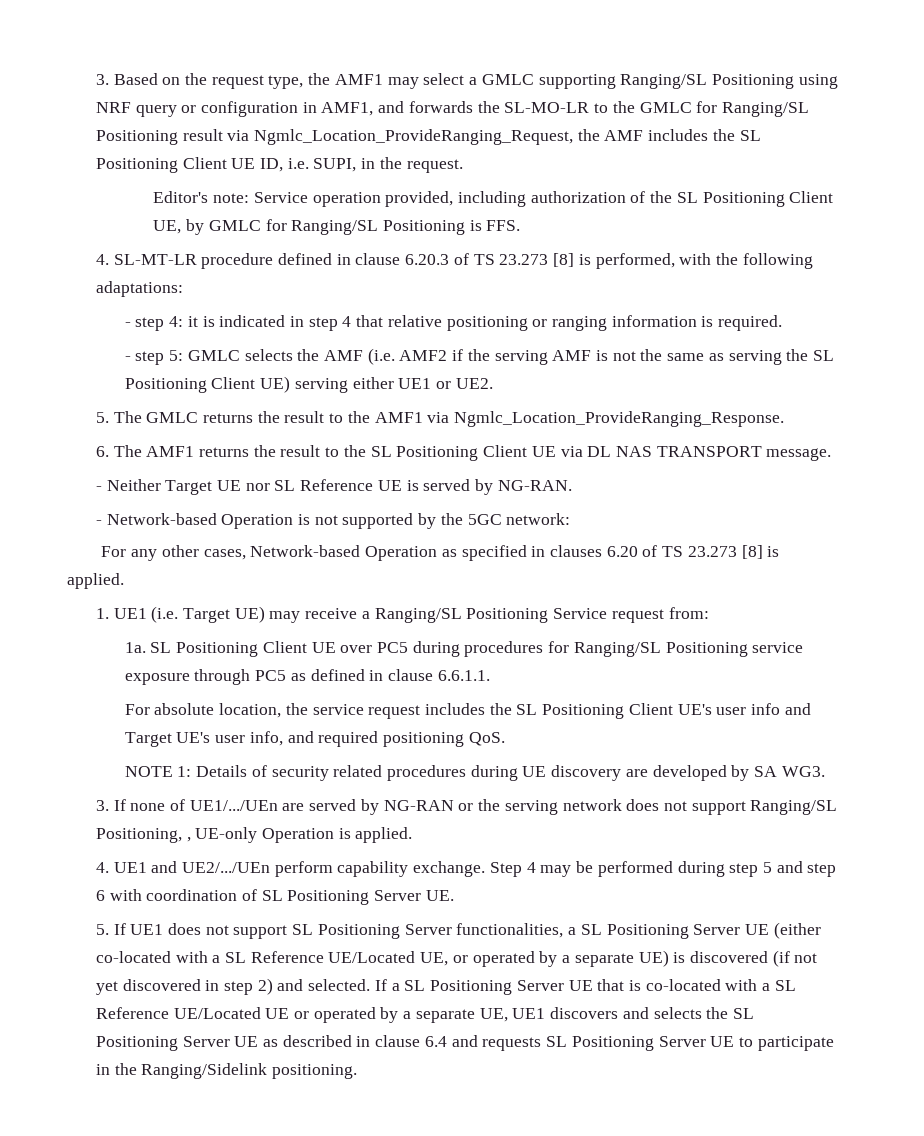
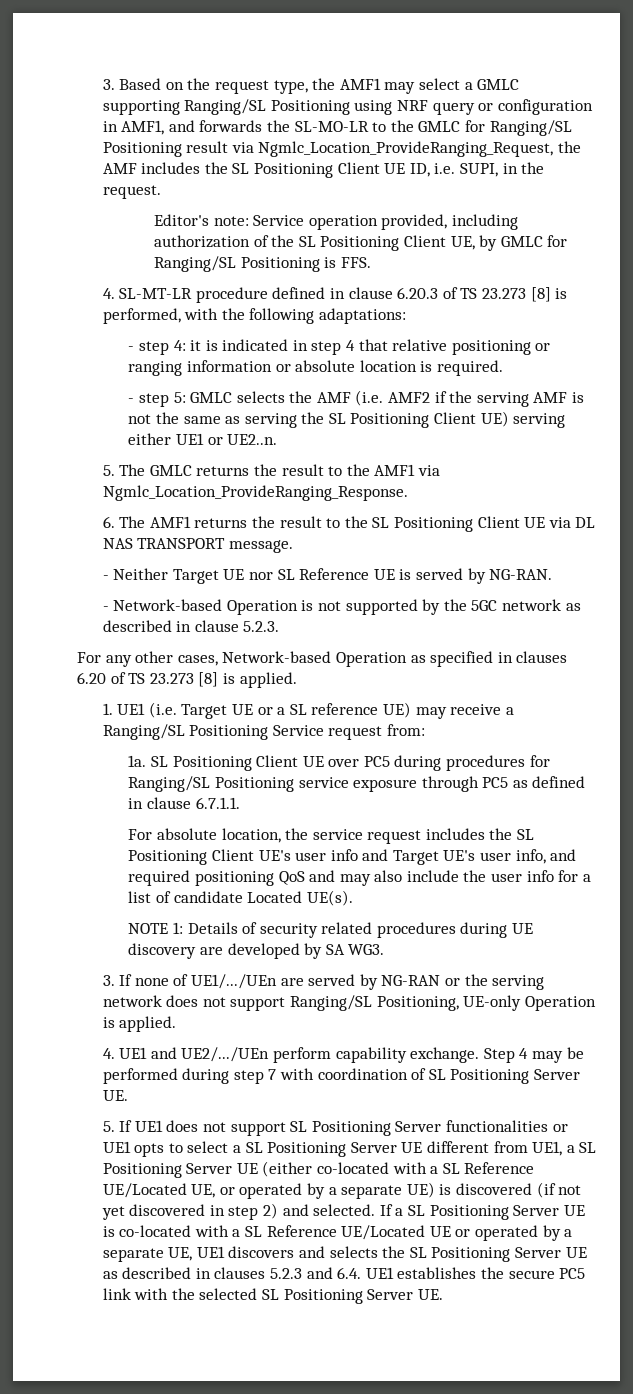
- - step 4: it is indicated in step 4 that relative positioning or ranging information is required.
+ - step 4: it is indicated in step 4 that relative positioning or ranging information or absolute location is required.
- - step 5: GMLC selects the AMF (i.e. AMF2 if the serving AMF is not the same as serving the SL Positioning Client UE) serving either UE1 or UE2.
+ - step 5: GMLC selects the AMF (i.e. AMF2 if the serving AMF is not the same as serving the SL Positioning Client UE) serving either UE1 or UE2..n.
- - Network-based Operation is not supported by the 5GC network:
+ - Network-based Operation is not supported by the 5GC network as described in clause 5.2.3.
- 1. UE1 (i.e. Target UE) may receive a Ranging/SL Positioning Service request from:
+ 1. UE1 (i.e. Target UE or a SL reference UE) may receive a Ranging/SL Positioning Service request from:
- SL Positioning Client UE over PC5 during procedures for Ranging/SL Positioning service exposure through PC5 as defined in clause 6.6.1.1.
+ SL Positioning Client UE over PC5 during procedures for Ranging/SL Positioning service exposure through PC5 as defined in clause 6.7.1.1.
- For absolute location, the service request includes the SL Positioning Client UE's user info and Target UE's user info, and required positioning QoS.
+ For absolute location, the service request includes the SL Positioning Client UE's user info and Target UE's user info, and required positioning QoS and may also include the user info for a list of candidate Located UE(s).
- 3. If none of UE1/.../UEn are served by NG-RAN or the serving network does not support Ranging/SL Positioning, , UE-only Operation is applied.
+ 3. If none of UE1/.../UEn are served by NG-RAN or the serving network does not support Ranging/SL Positioning, UE-only Operation is applied.
- Step 4 may be performed during step 5 and step 6 with coordination of SL Positioning Server UE.
+ Step 4 may be performed during step 7 with coordination of SL Positioning Server UE.
- 5. If UE1 does not support SL Positioning Server functionalities, a SL Positioning Server UE (either co-located with a SL Reference UE/Located UE, or operated by a separate UE) is discovered (if not yet discovered in step 2) and selected.
+ 5. If UE1 does not support SL Positioning Server functionalities or UE1 opts to select a SL Positioning Server UE different from UE1, a SL Positioning Server UE (either co-located with a SL Reference UE/Located UE, or operated by a separate UE) is discovered (if not yet discovered in step 2) and selected.
- If a SL Positioning Server UE that is co-located with a SL Reference UE/Located UE or operated by a separate UE, UE1 discovers and selects the SL Positioning Server UE as described in clause 6.4 and requests SL Positioning Server UE to participate in the Ranging/Sidelink positioning.
+ If a SL Positioning Server UE is co-located with a SL Reference UE/Located UE or operated by a separate UE, UE1 discovers and selects the SL Positioning Server UE as described in clauses 5.2.3 and 6.4. UE1 establishes the secure PC5 link with the selected SL Positioning Server UE.

